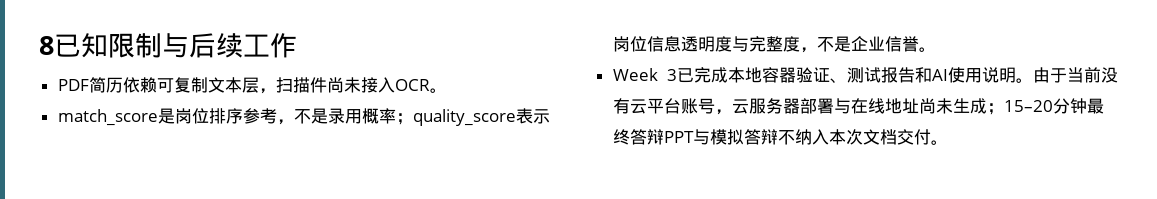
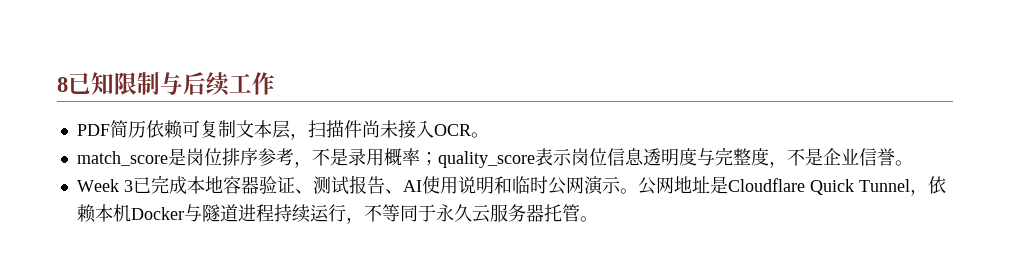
- Week 3已完成本地容器验证、测试报告和AI使用说明。由于当前没有云平台账号，云服务器部署与在线地址尚未生成；15–20分钟最终答辩PPT与模拟答辩不纳入本次文档交付。
+ Week 3已完成本地容器验证、测试报告、AI使用说明和临时公网演示。公网地址是Cloudflare Quick Tunnel，依赖本机Docker与隧道进程持续运行，不等同于永久云服务器托管。

